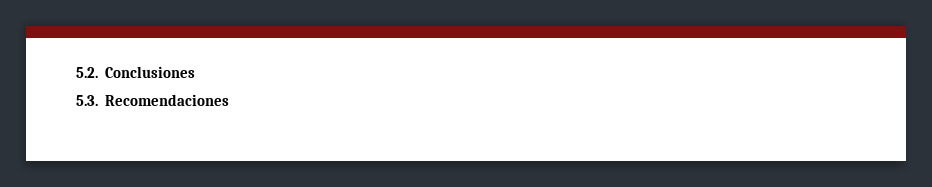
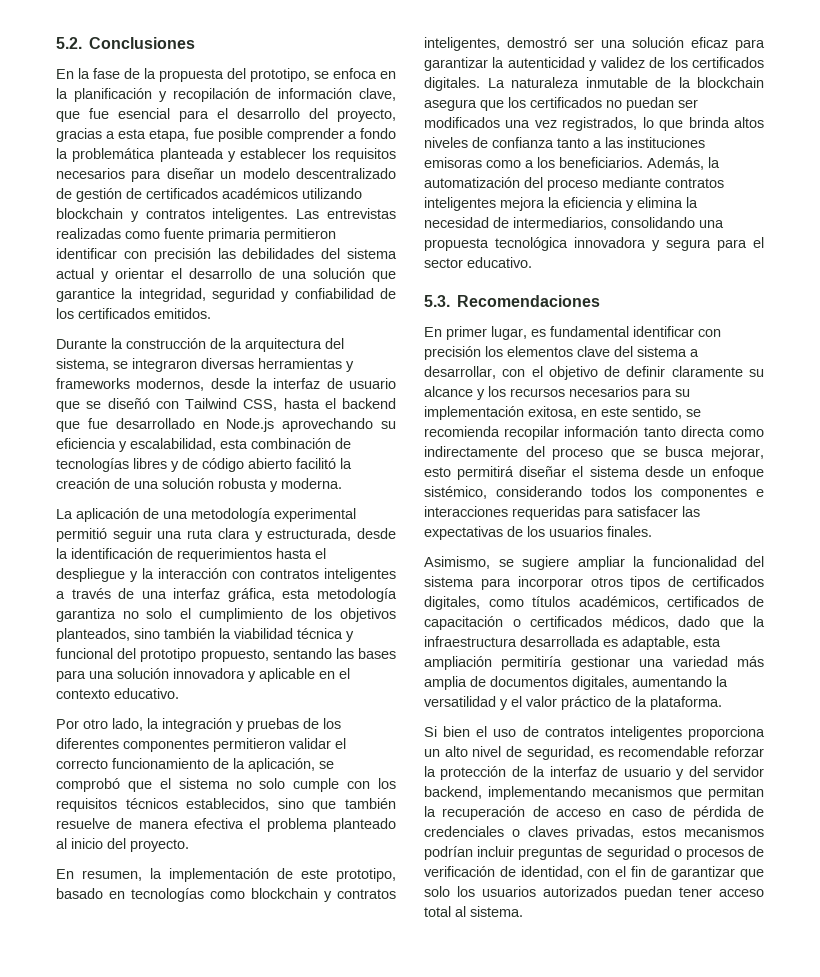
+ En la fase de la propuesta del prototipo, se enfoca en la planificación y recopilación de información clave, que fue esencial para el desarrollo del proyecto, gracias a esta etapa, fue posible comprender a fondo la problemática planteada y establecer los requisitos necesarios para diseñar un modelo descentralizado de gestión de certificados académicos utilizando blockchain y contratos inteligentes. Las entrevistas realizadas como fuente primaria permitieron identificar con precisión las debilidades del sistema actual y orientar el desarrollo de una solución que garantice la integridad, seguridad y confiabilidad de los certificados emitidos.
+ Durante la construcción de la arquitectura del sistema, se integraron diversas herramientas y frameworks modernos, desde la interfaz de usuario que se diseñó con Tailwind CSS, hasta el backend que fue desarrollado en Node.js aprovechando su eficiencia y escalabilidad, esta combinación de tecnologías libres y de código abierto facilitó la creación de una solución robusta y moderna.
+ La aplicación de una metodología experimental permitió seguir una ruta clara y estructurada, desde la identificación de requerimientos hasta el despliegue y la interacción con contratos inteligentes a través de una interfaz gráfica, esta metodología garantiza no solo el cumplimiento de los objetivos planteados, sino también la viabilidad técnica y funcional del prototipo propuesto, sentando las bases para una solución innovadora y aplicable en el contexto educativo.
+ Por otro lado, la integración y pruebas de los diferentes componentes permitieron validar el correcto funcionamiento de la aplicación, se comprobó que el sistema no solo cumple con los requisitos técnicos establecidos, sino que también resuelve de manera efectiva el problema planteado al inicio del proyecto.
+ En resumen, la implementación de este prototipo, basado en tecnologías como blockchain y contratos inteligentes, demostró ser una solución eficaz para garantizar la autenticidad y validez de los certificados digitales. La naturaleza inmutable de la blockchain asegura que los certificados no puedan ser modificados una vez registrados, lo que brinda altos niveles de confianza tanto a las instituciones emisoras como a los beneficiarios. Además, la automatización del proceso mediante contratos inteligentes mejora la eficiencia y elimina la necesidad de intermediarios, consolidando una propuesta tecnológica innovadora y segura para el sector educativo.
  5.3. Recomendaciones
+ En primer lugar, es fundamental identificar con precisión los elementos clave del sistema a desarrollar, con el objetivo de definir claramente su alcance y los recursos necesarios para su implementación exitosa, en este sentido, se recomienda recopilar información tanto directa como indirectamente del proceso que se busca mejorar, esto permitirá diseñar el sistema desde un enfoque sistémico, considerando todos los componentes e interacciones requeridas para satisfacer las expectativas de los usuarios finales.
+ Asimismo, se sugiere ampliar la funcionalidad del sistema para incorporar otros tipos de certificados digitales, como títulos académicos, certificados de capacitación o certificados médicos, dado que la infraestructura desarrollada es adaptable, esta ampliación permitiría gestionar una variedad más amplia de documentos digitales, aumentando la versatilidad y el valor práctico de la plataforma.
+ Si bien el uso de contratos inteligentes proporciona un alto nivel de seguridad, es recomendable reforzar la protección de la interfaz de usuario y del servidor backend, implementando mecanismos que permitan la recuperación de acceso en caso de pérdida de credenciales o claves privadas, estos mecanismos podrían incluir preguntas de seguridad o procesos de verificación de identidad, con el fin de garantizar que solo los usuarios autorizados puedan tener acceso total al sistema.

